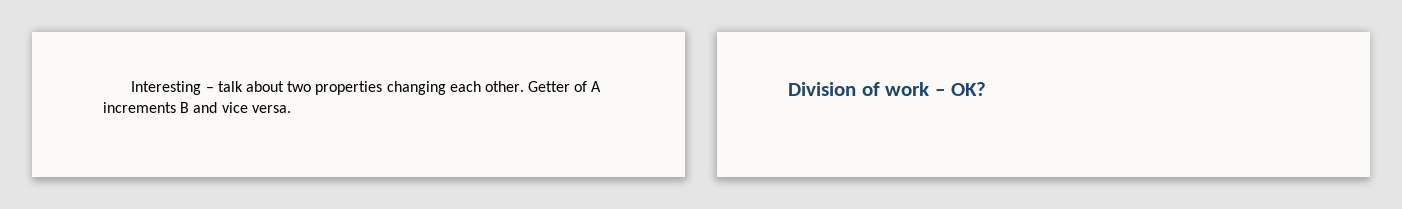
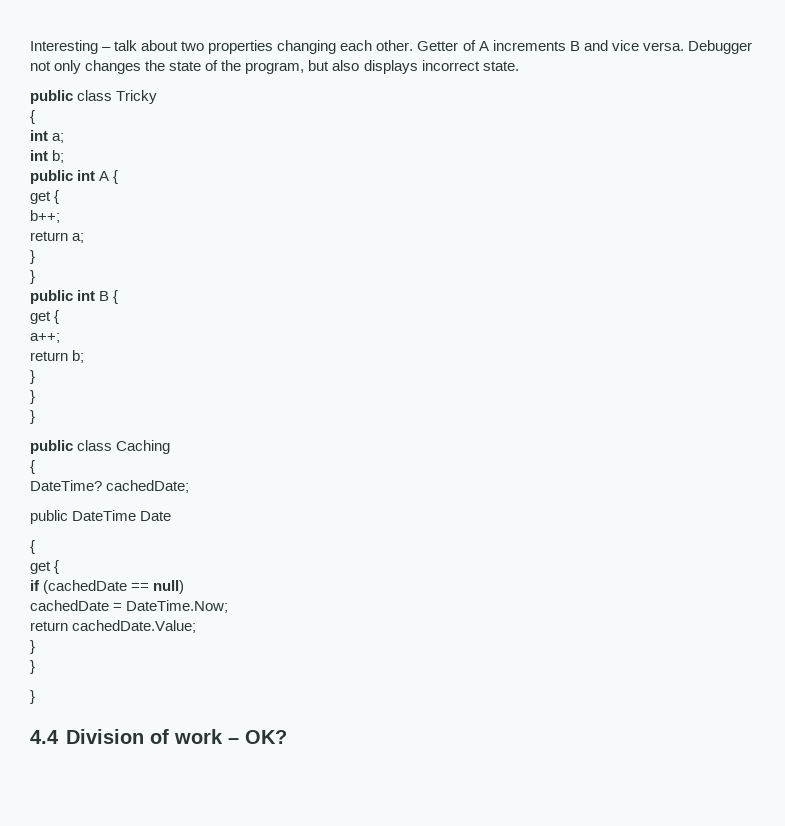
- Getter of A increments B and vice versa.
- Division of work – OK?
+ Getter of A increments B and vice versa. Debugger not only changes the state of the program, but also displays incorrect state.
+ public class Tricky
+ {
+ int a;
+ int b;
+ public int A {
+ get {
+ b++;
+ return a;
+ }
+ }
+ public int B {
+ get {
+ a++;
+ return b;
+ }
+ }
+ }
+ public class Caching
+ {
+ DateTime? cachedDate;
+ public DateTime Date
+ {
+ get {
+ if (cachedDate == null)
+ cachedDate = DateTime.Now;
+ return cachedDate.Value;
+ }
+ }
+ }
+ 4.4 Division of work – OK?

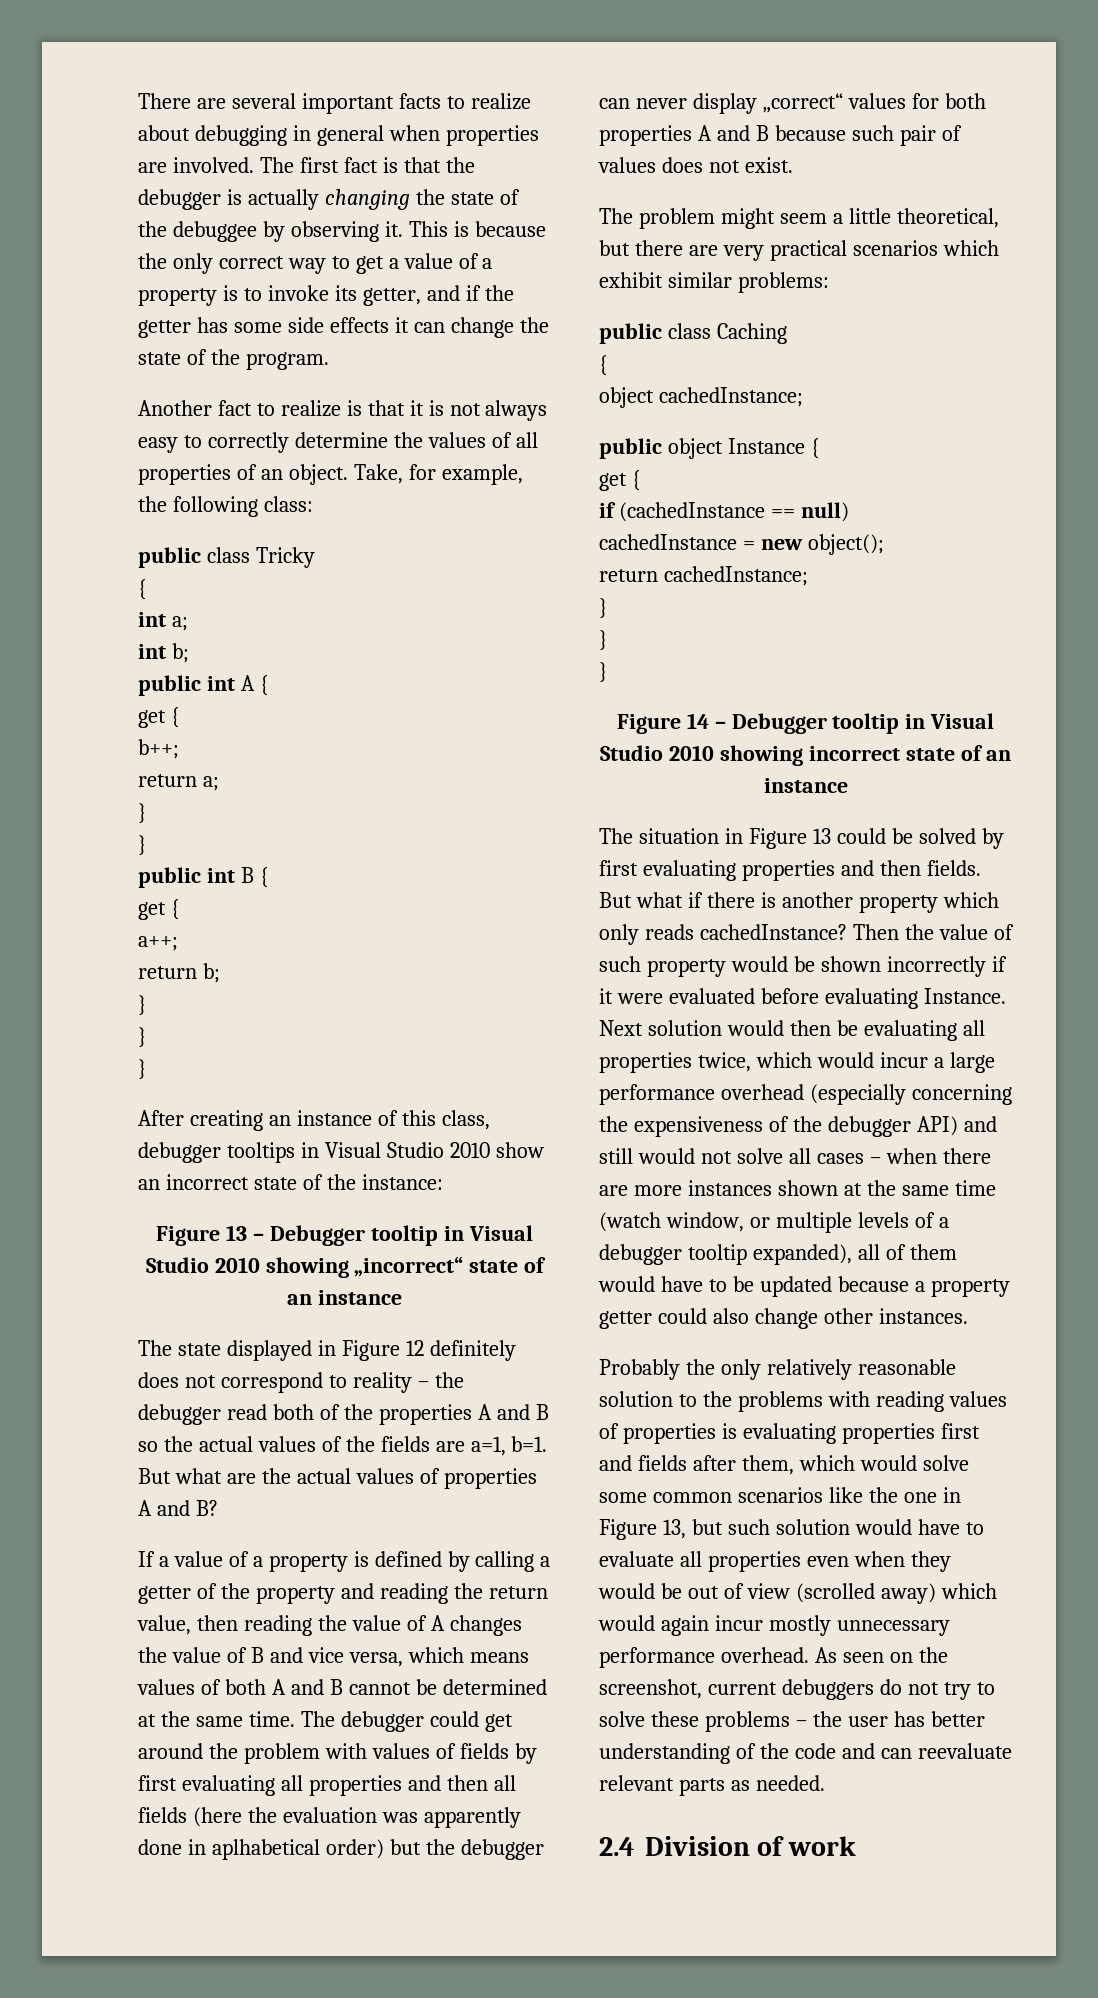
- Interesting – talk about two properties changing each other. Getter of A increments B and vice versa. Debugger not only changes the state of the program, but also displays incorrect state.
+ There are several important facts to realize about debugging in general when properties are involved. The first fact is that the debugger is actually changing the state of the debuggee by observing it. This is because the only correct way to get a value of a property is to invoke its getter, and if the getter has some side effects it can change the state of the program.
+ Another fact to realize is that it is not always easy to correctly determine the values of all properties of an object. Take, for example, the following class:
+ After creating an instance of this class, debugger tooltips in Visual Studio 2010 show an incorrect state of the instance:
+ Figure 13 – Debugger tooltip in Visual Studio 2010 showing „incorrect“ state of an instance
+ The state displayed in Figure 12 definitely does not correspond to reality – the debugger read both of the properties A and B so the actual values of the fields are a=1, b=1. But what are the actual values of properties A and B?
+ If a value of a property is defined by calling a getter of the property and reading the return value, then reading the value of A changes the value of B and vice versa, which means values of both A and B cannot be determined at the same time. The debugger could get around the problem with values of fields by first evaluating all properties and then all fields (here the evaluation was apparently done in aplhabetical order) but the debugger can never display „correct“ values for both properties A and B because such pair of values does not exist.
+ The problem might seem a little theoretical, but there are very practical scenarios which exhibit similar problems:
- DateTime? cachedDate;
- public DateTime Date
- {
+ object cachedInstance;
+ public object Instance {
- if (cachedDate == null)
+ if (cachedInstance == null)
- cachedDate = DateTime.Now;
- return cachedDate.Value;
+ cachedInstance = new object();
+ return cachedInstance;
  }
  }
  }
- 4.4 Division of work – OK?
+ Figure 14 – Debugger tooltip in Visual Studio 2010 showing incorrect state of an instance
+ The situation in Figure 13 could be solved by first evaluating properties and then fields. But what if there is another property which only reads cachedInstance? Then the value of such property would be shown incorrectly if it were evaluated before evaluating Instance. Next solution would then be evaluating all properties twice, which would incur a large performance overhead (especially concerning the expensiveness of the debugger API) and still would not solve all cases – when there are more instances shown at the same time (watch window, or multiple levels of a debugger tooltip expanded), all of them would have to be updated because a property getter could also change other instances.
+ Probably the only relatively reasonable solution to the problems with reading values of properties is evaluating properties first and fields after them, which would solve some common scenarios like the one in Figure 13, but such solution would have to evaluate all properties even when they would be out of view (scrolled away) which would again incur mostly unnecessary performance overhead. As seen on the screenshot, current debuggers do not try to solve these problems – the user has better understanding of the code and can reevaluate relevant parts as needed.
+ 2.4 Division of work

